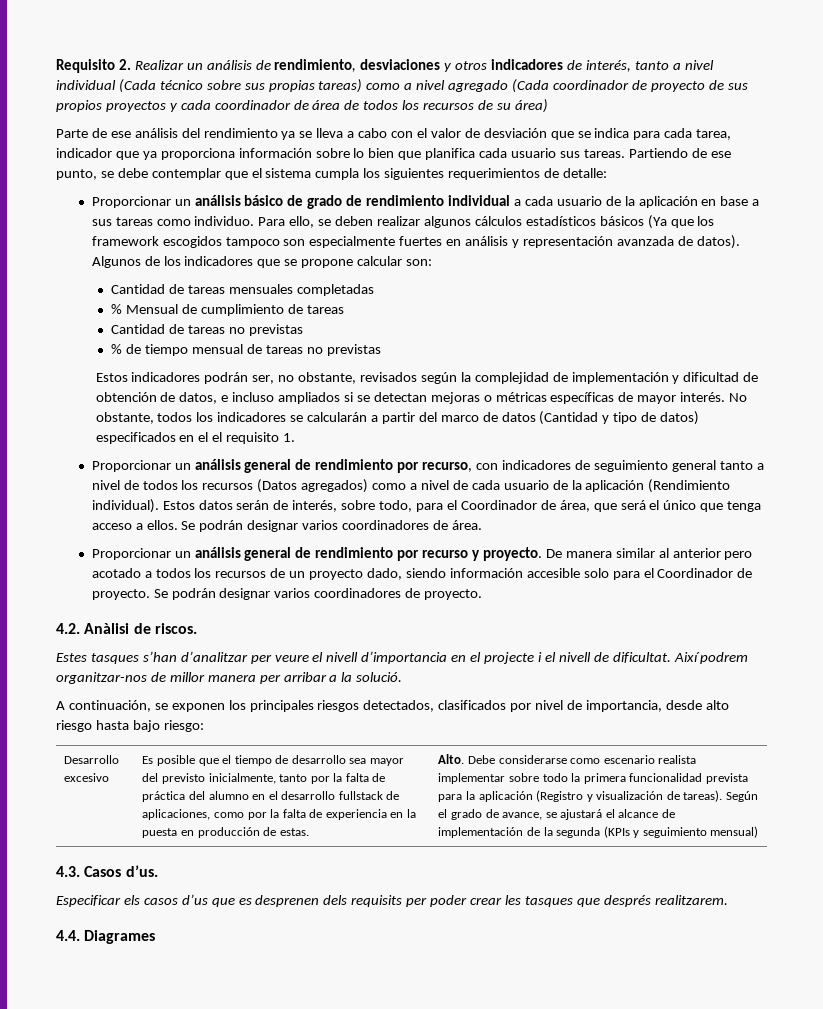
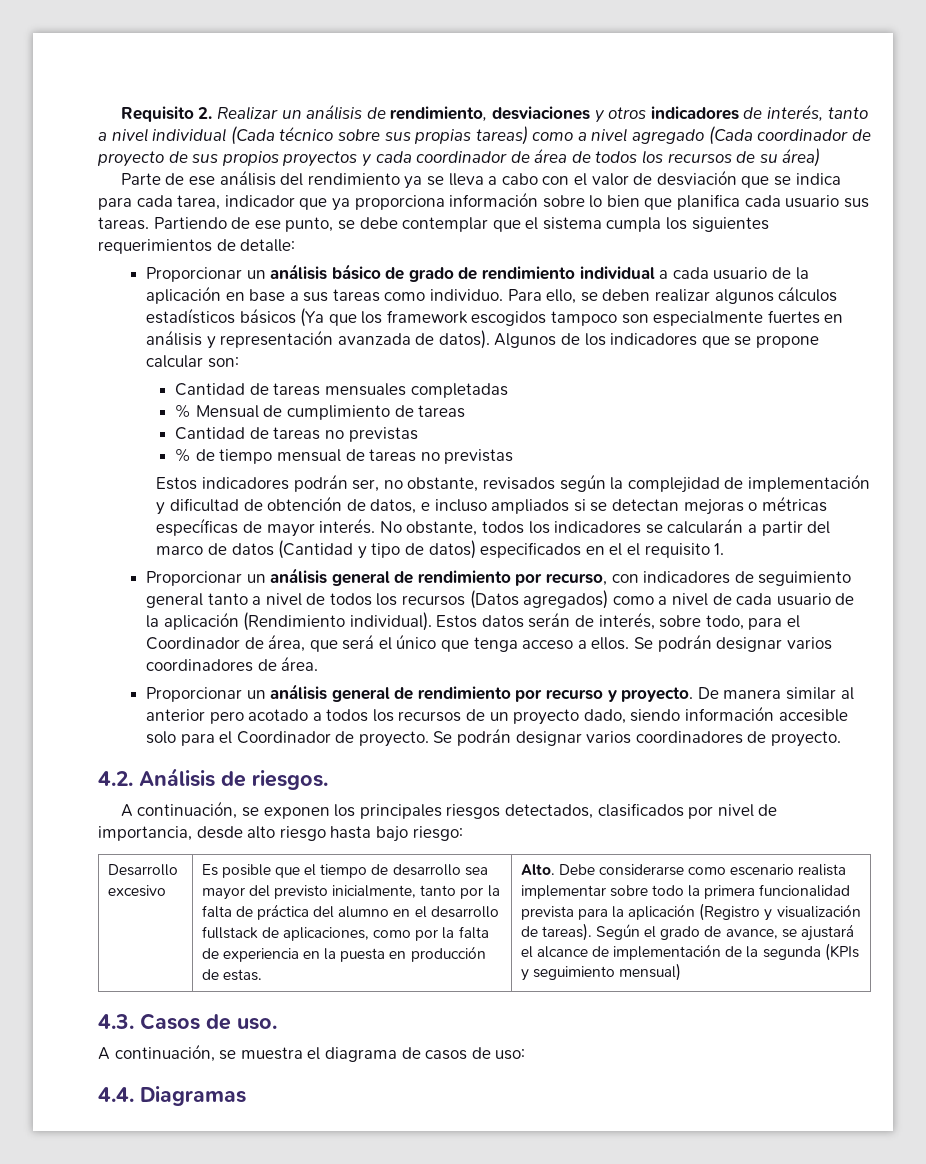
- 4.2. Anàlisi de riscos.
- Estes tasques s’han d’analitzar per veure el nivell d’importancia en el projecte i el nivell de dificultat. Així podrem organitzar-nos de millor manera per arribar a la solució.
+ 4.2. Análisis de riesgos.
- 4.3. Casos d’us.
- Especificar els casos d’us que es desprenen dels requisits per poder crear les tasques que després realitzarem.
+ 4.3. Casos de uso.
+ A continuación, se muestra el diagrama de casos de uso:
- 4.4. Diagrames
+ 4.4. Diagramas

